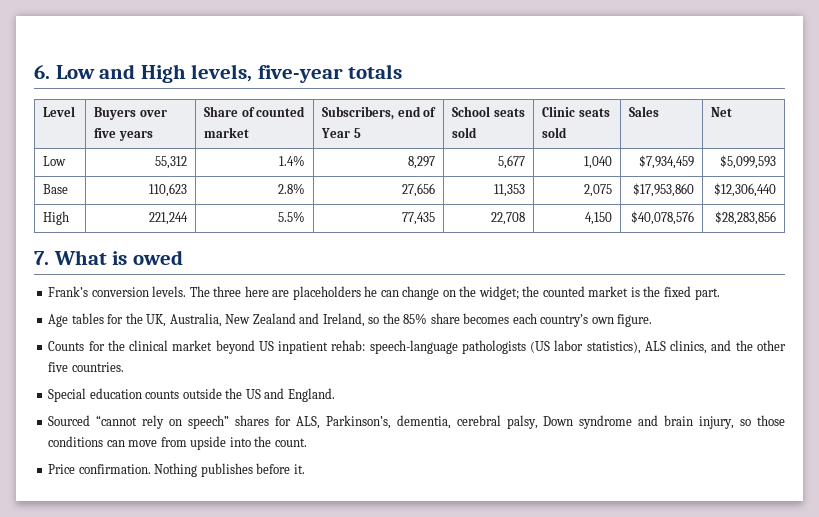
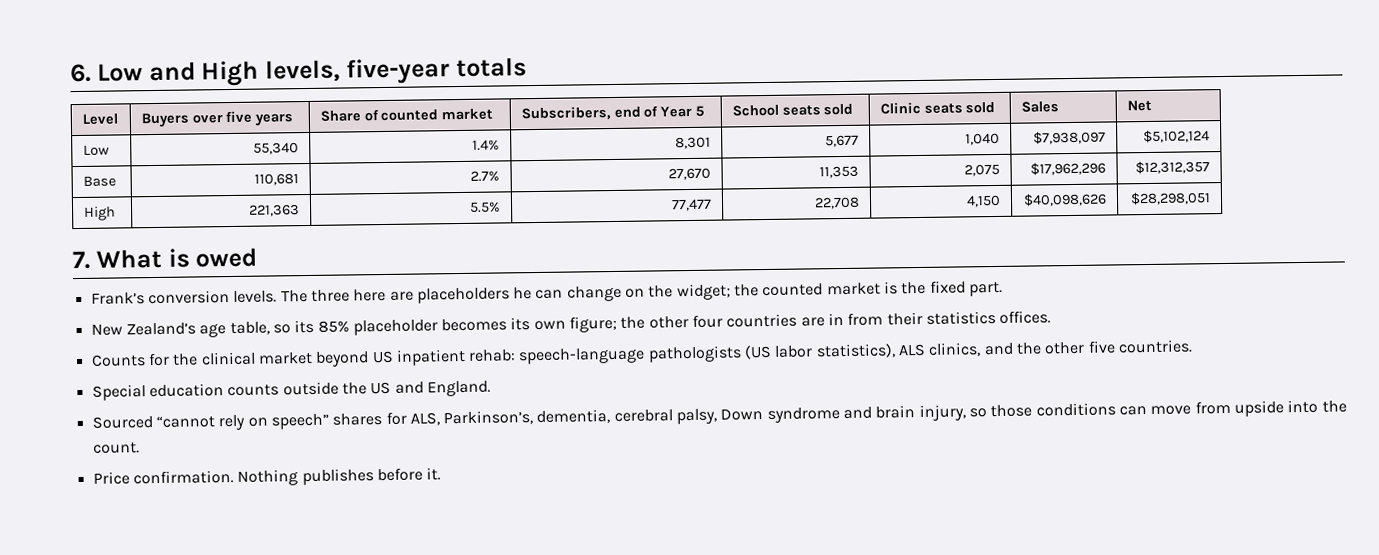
- Low | 55,312 | 1.4% | 8,297 | 5,677 | 1,040 | $7,934,459 | $5,099,593
+ Low | 55,340 | 1.4% | 8,301 | 5,677 | 1,040 | $7,938,097 | $5,102,124
- Base | 110,623 | 2.8% | 27,656 | 11,353 | 2,075 | $17,953,860 | $12,306,440
+ Base | 110,681 | 2.7% | 27,670 | 11,353 | 2,075 | $17,962,296 | $12,312,357
- High | 221,244 | 5.5% | 77,435 | 22,708 | 4,150 | $40,078,576 | $28,283,856
+ High | 221,363 | 5.5% | 77,477 | 22,708 | 4,150 | $40,098,626 | $28,298,051
- Age tables for the UK, Australia, New Zealand and Ireland, so the 85% share becomes each country’s own figure.
+ New Zealand’s age table, so its 85% placeholder becomes its own figure; the other four countries are in from their statistics offices.

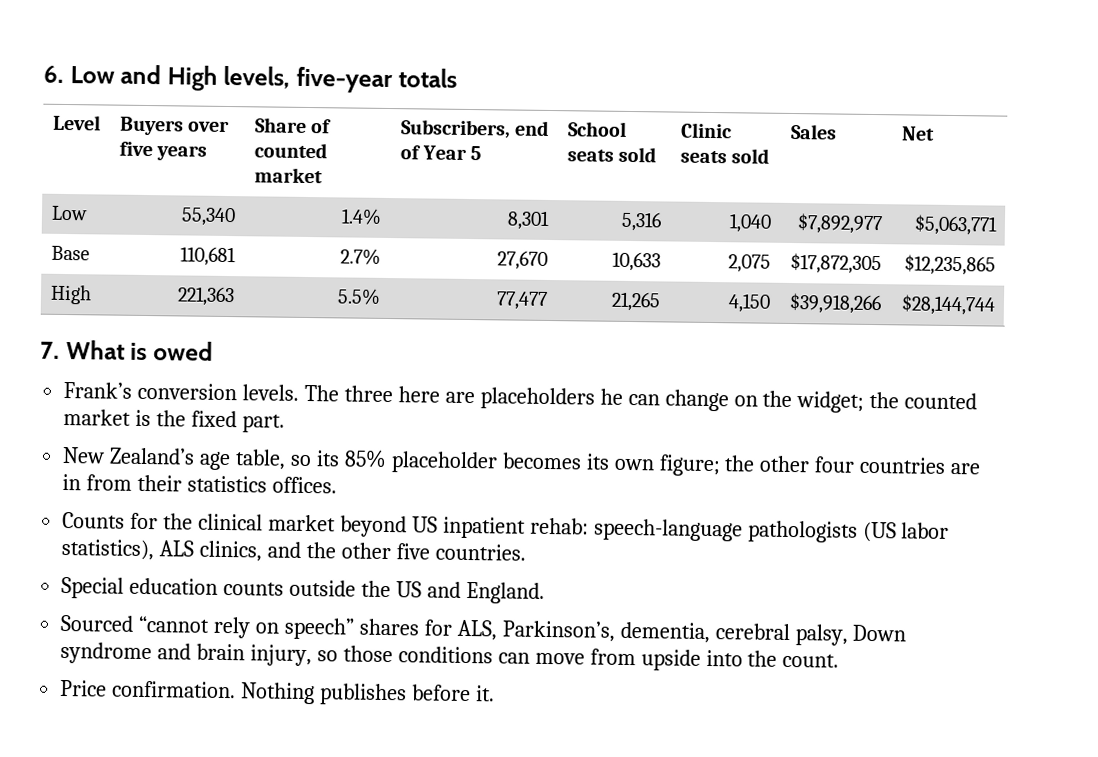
- Low | 55,340 | 1.4% | 8,301 | 5,677 | 1,040 | $7,938,097 | $5,102,124
+ Low | 55,340 | 1.4% | 8,301 | 5,316 | 1,040 | $7,892,977 | $5,063,771
- Base | 110,681 | 2.7% | 27,670 | 11,353 | 2,075 | $17,962,296 | $12,312,357
+ Base | 110,681 | 2.7% | 27,670 | 10,633 | 2,075 | $17,872,305 | $12,235,865
- High | 221,363 | 5.5% | 77,477 | 22,708 | 4,150 | $40,098,626 | $28,298,051
+ High | 221,363 | 5.5% | 77,477 | 21,265 | 4,150 | $39,918,266 | $28,144,744

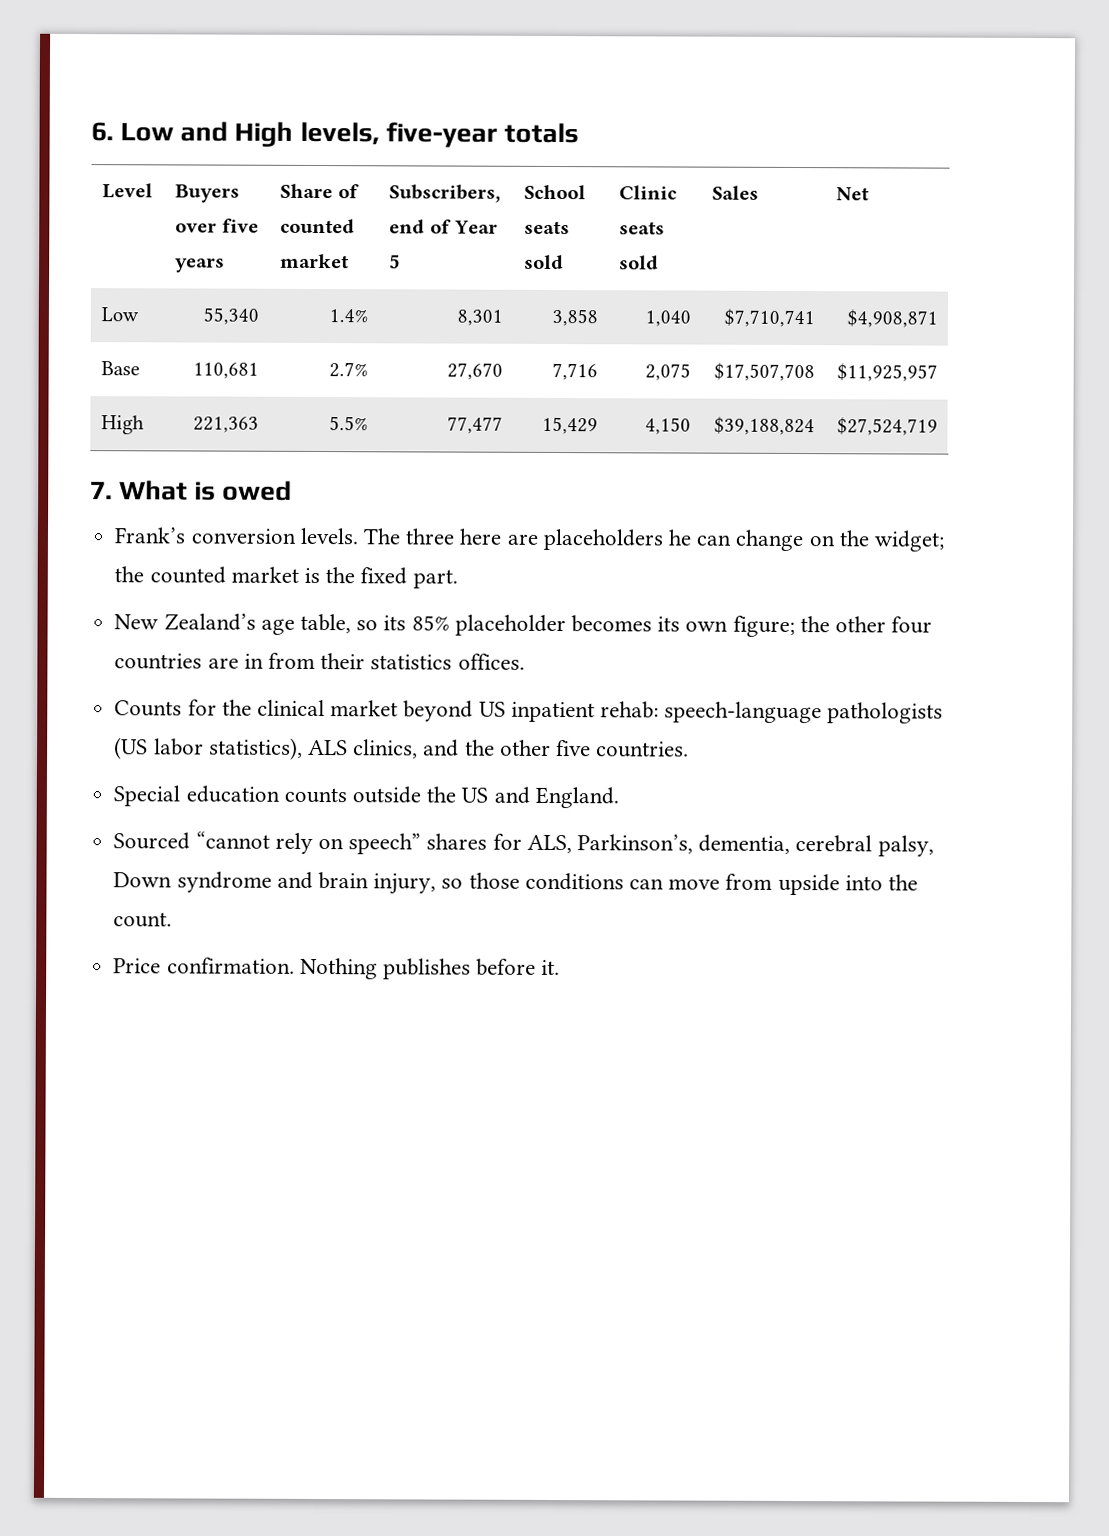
- Low | 55,340 | 1.4% | 8,301 | 5,316 | 1,040 | $7,892,977 | $5,063,771
+ Low | 55,340 | 1.4% | 8,301 | 3,858 | 1,040 | $7,710,741 | $4,908,871
- Base | 110,681 | 2.7% | 27,670 | 10,633 | 2,075 | $17,872,305 | $12,235,865
+ Base | 110,681 | 2.7% | 27,670 | 7,716 | 2,075 | $17,507,708 | $11,925,957
- High | 221,363 | 5.5% | 77,477 | 21,265 | 4,150 | $39,918,266 | $28,144,744
+ High | 221,363 | 5.5% | 77,477 | 15,429 | 4,150 | $39,188,824 | $27,524,719

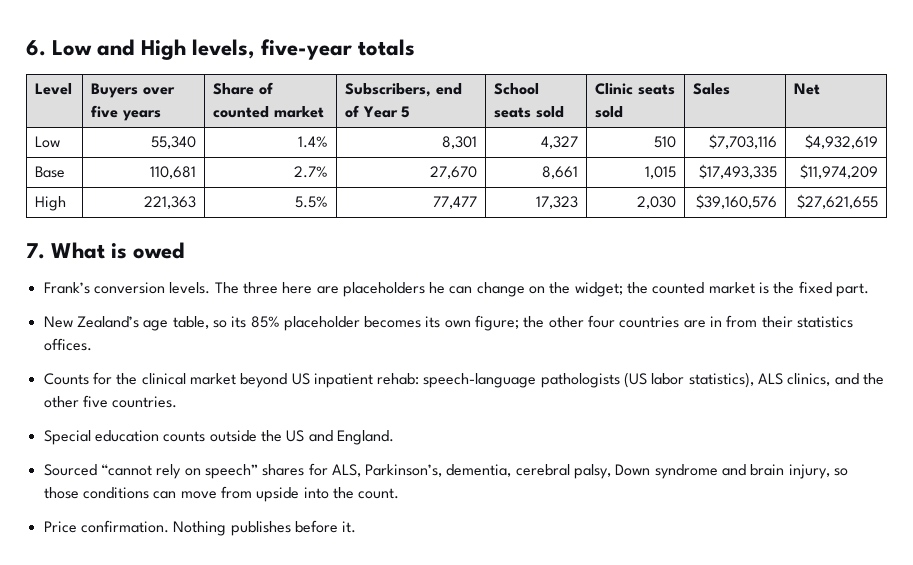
- Low | 55,340 | 1.4% | 8,301 | 3,858 | 1,040 | $7,710,741 | $4,908,871
+ Low | 55,340 | 1.4% | 8,301 | 4,327 | 510 | $7,703,116 | $4,932,619
- Base | 110,681 | 2.7% | 27,670 | 7,716 | 2,075 | $17,507,708 | $11,925,957
+ Base | 110,681 | 2.7% | 27,670 | 8,661 | 1,015 | $17,493,335 | $11,974,209
- High | 221,363 | 5.5% | 77,477 | 15,429 | 4,150 | $39,188,824 | $27,524,719
+ High | 221,363 | 5.5% | 77,477 | 17,323 | 2,030 | $39,160,576 | $27,621,655

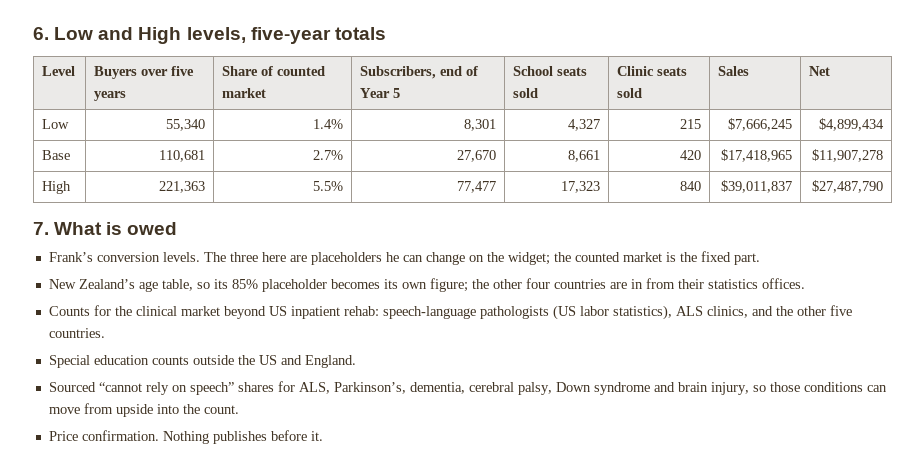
- Low | 55,340 | 1.4% | 8,301 | 4,327 | 510 | $7,703,116 | $4,932,619
+ Low | 55,340 | 1.4% | 8,301 | 4,327 | 215 | $7,666,245 | $4,899,434
- Base | 110,681 | 2.7% | 27,670 | 8,661 | 1,015 | $17,493,335 | $11,974,209
+ Base | 110,681 | 2.7% | 27,670 | 8,661 | 420 | $17,418,965 | $11,907,278
- High | 221,363 | 5.5% | 77,477 | 17,323 | 2,030 | $39,160,576 | $27,621,655
+ High | 221,363 | 5.5% | 77,477 | 17,323 | 840 | $39,011,837 | $27,487,790

